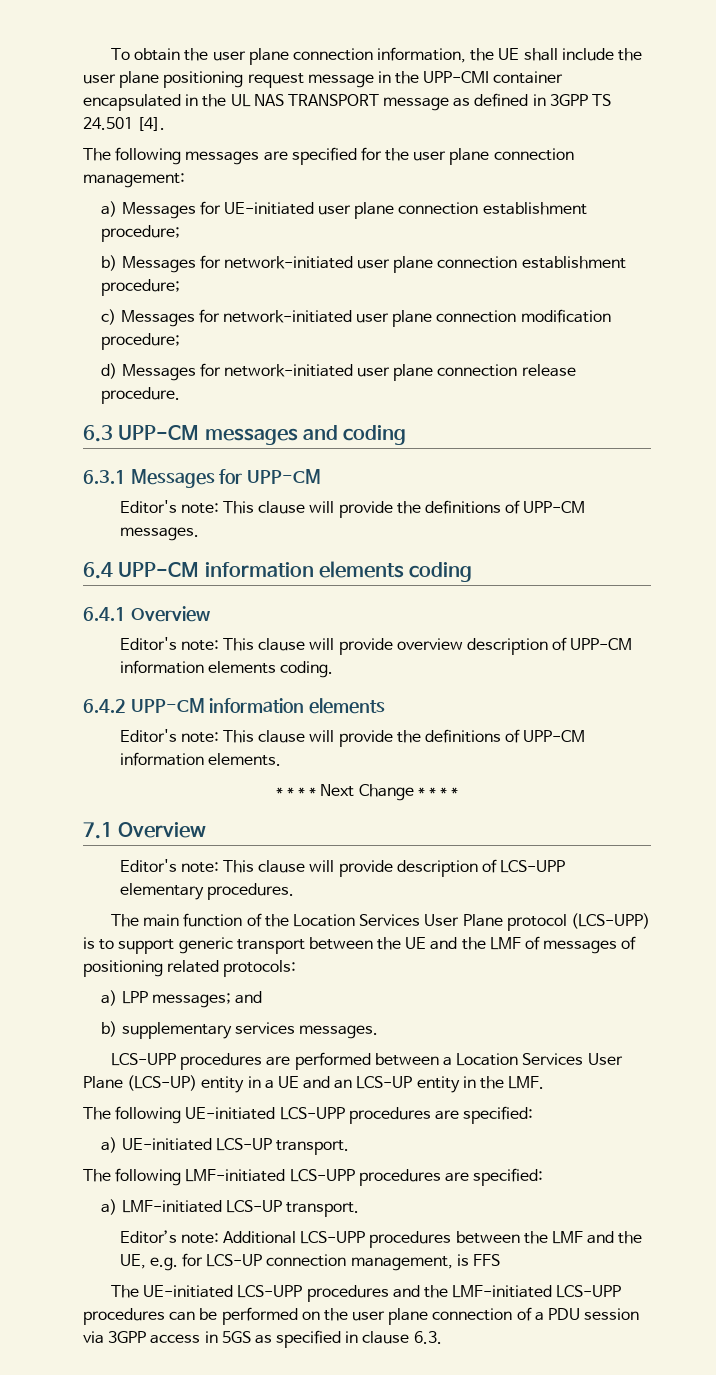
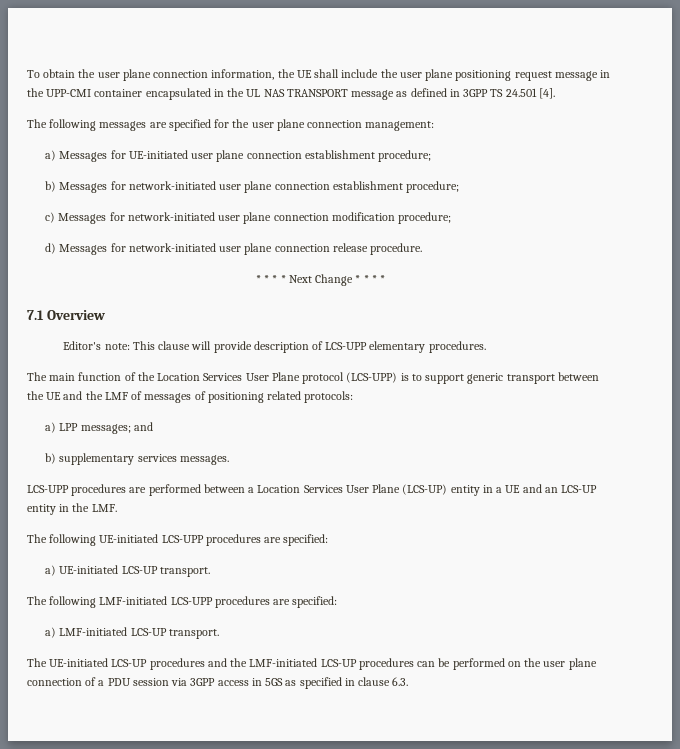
- 6.3 UPP-CM messages and coding
- 6.3.1 Messages for UPP-CM
- Editor's note: This clause will provide the definitions of UPP-CM messages.
- 6.4 UPP-CM information elements coding
- 6.4.1 Overview
- Editor's note: This clause will provide overview description of UPP-CM information elements coding.
- 6.4.2 UPP-CM information elements
- Editor's note: This clause will provide the definitions of UPP-CM information elements.
- Editor’s note: Additional LCS-UPP procedures between the LMF and the UE, e.g. for LCS-UP connection management, is FFS
- The UE-initiated LCS-UPP procedures and the LMF-initiated LCS-UPP procedures can be performed on the user plane connection of a PDU session via 3GPP access in 5GS as specified in clause 6.3.
+ The UE-initiated LCS-UP procedures and the LMF-initiated LCS-UP procedures can be performed on the user plane connection of a PDU session via 3GPP access in 5GS as specified in clause 6.3.

